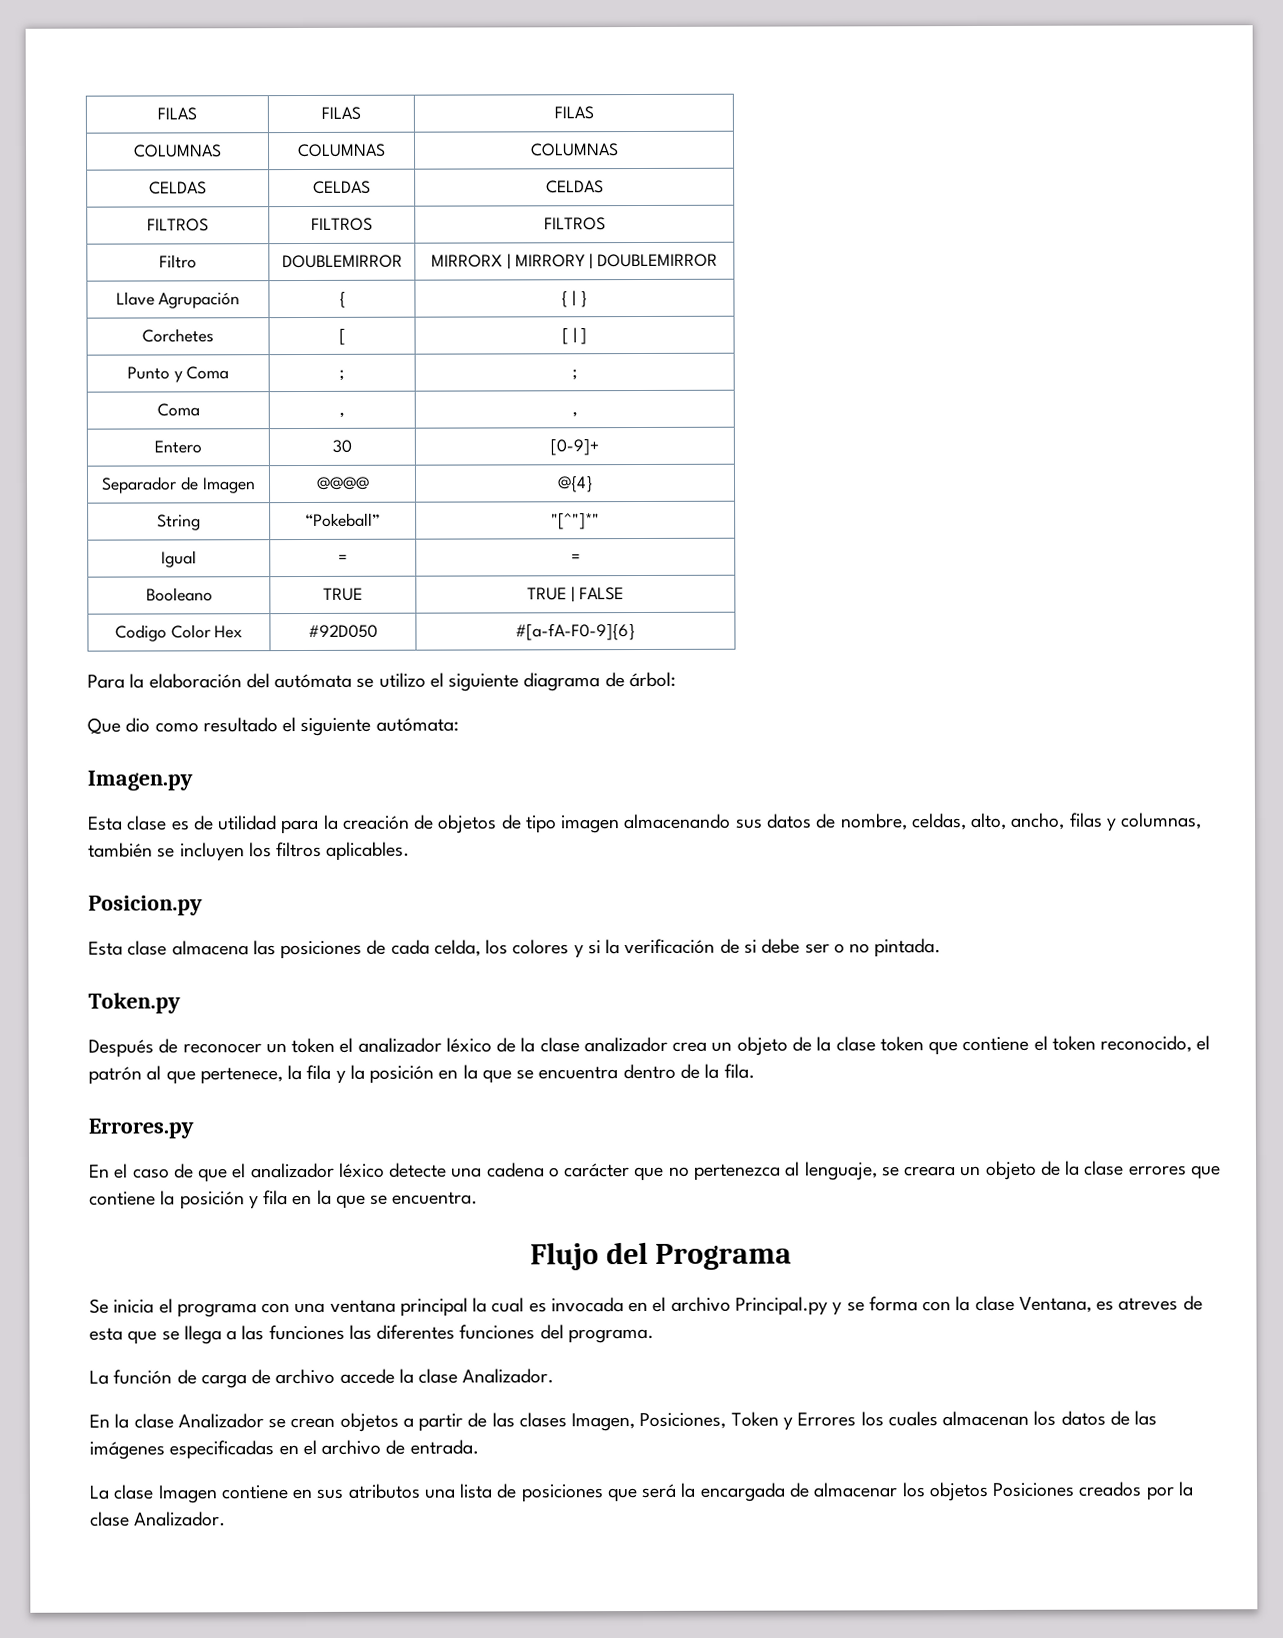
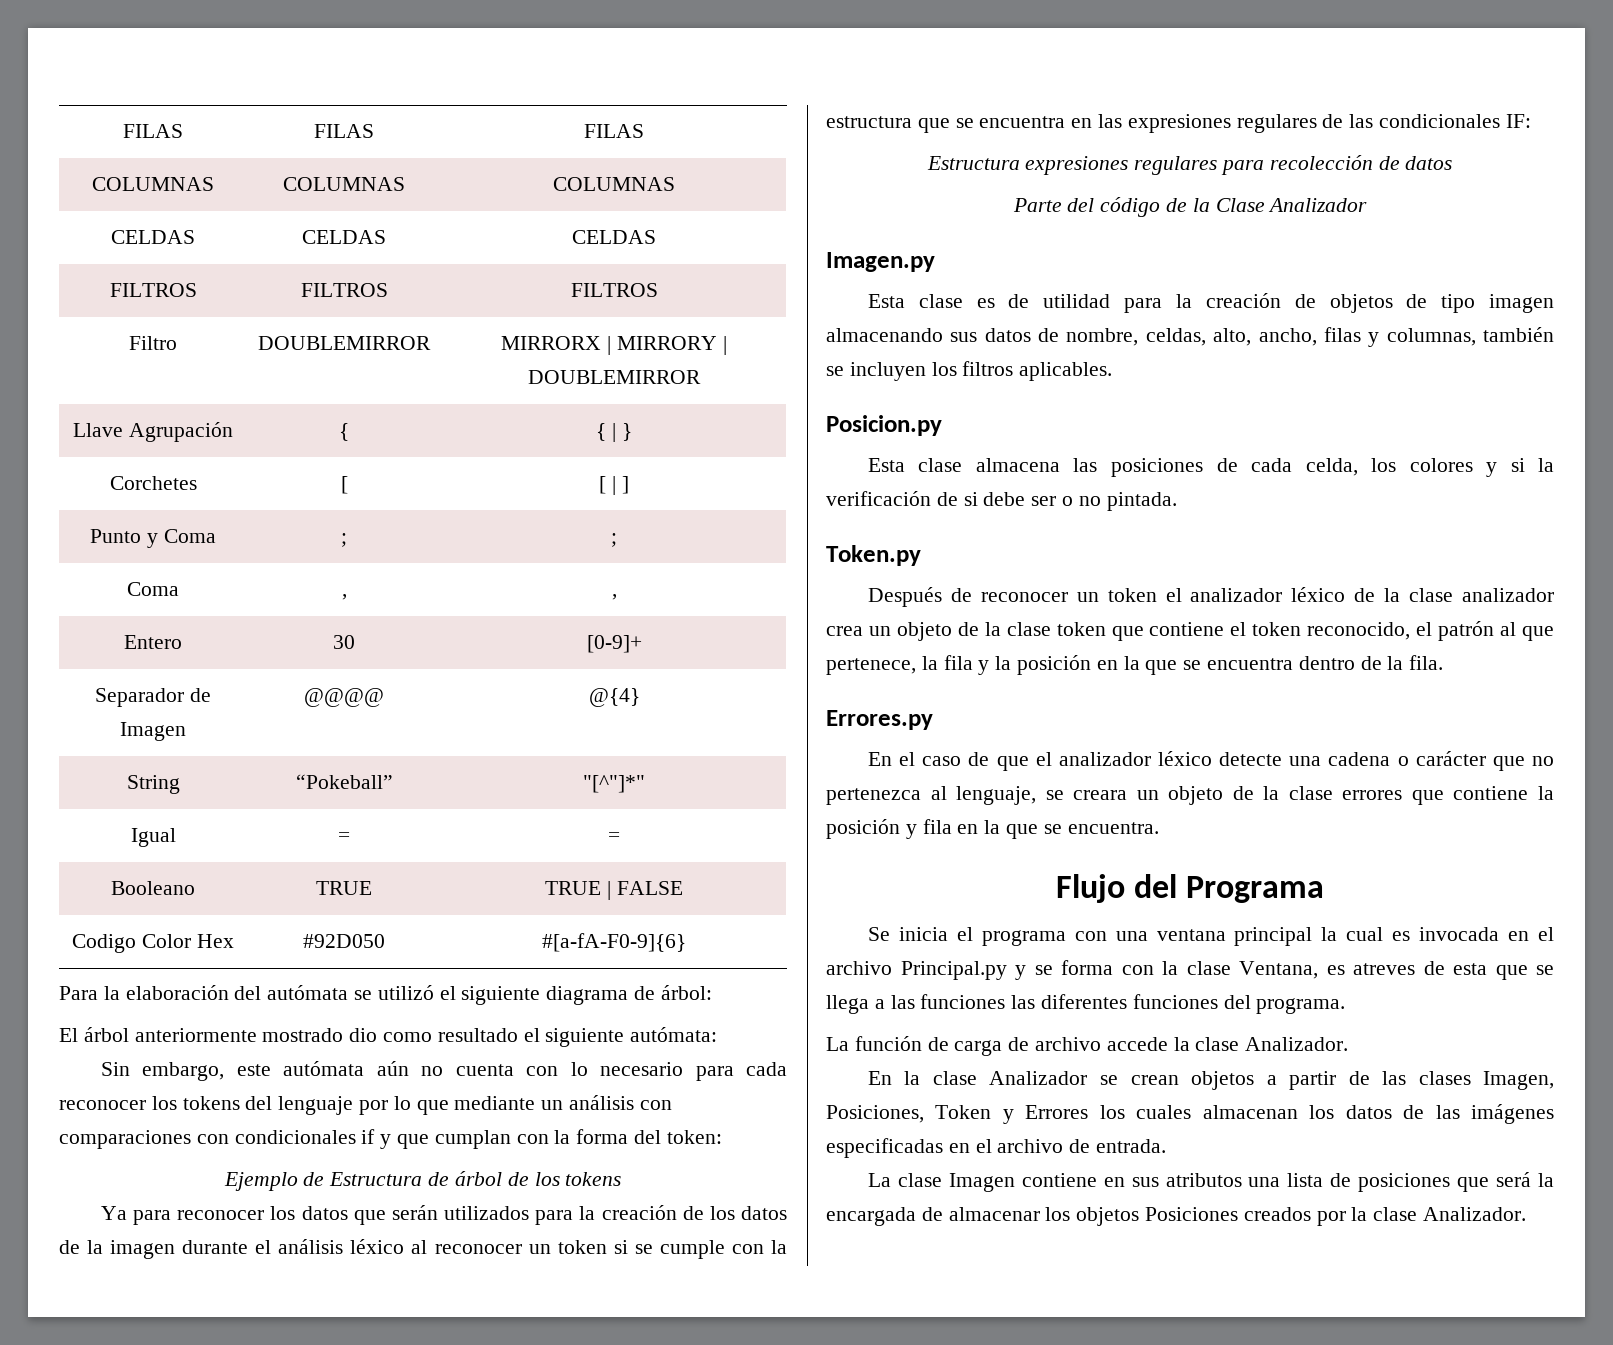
- Para la elaboración del autómata se utilizo el siguiente diagrama de árbol:
+ Para la elaboración del autómata se utilizó el siguiente diagrama de árbol:
- Que dio como resultado el siguiente autómata:
+ El árbol anteriormente mostrado dio como resultado el siguiente autómata:
+ Sin embargo, este autómata aún no cuenta con lo necesario para cada reconocer los tokens del lenguaje por lo que mediante un análisis con comparaciones con condicionales if y que cumplan con la forma del token:
+ Ejemplo de Estructura de árbol de los tokens
+ Ya para reconocer los datos que serán utilizados para la creación de los datos de la imagen durante el análisis léxico al reconocer un token si se cumple con la estructura que se encuentra en las expresiones regulares de las condicionales IF:
+ Estructura expresiones regulares para recolección de datos
+ Parte del código de la Clase Analizador

